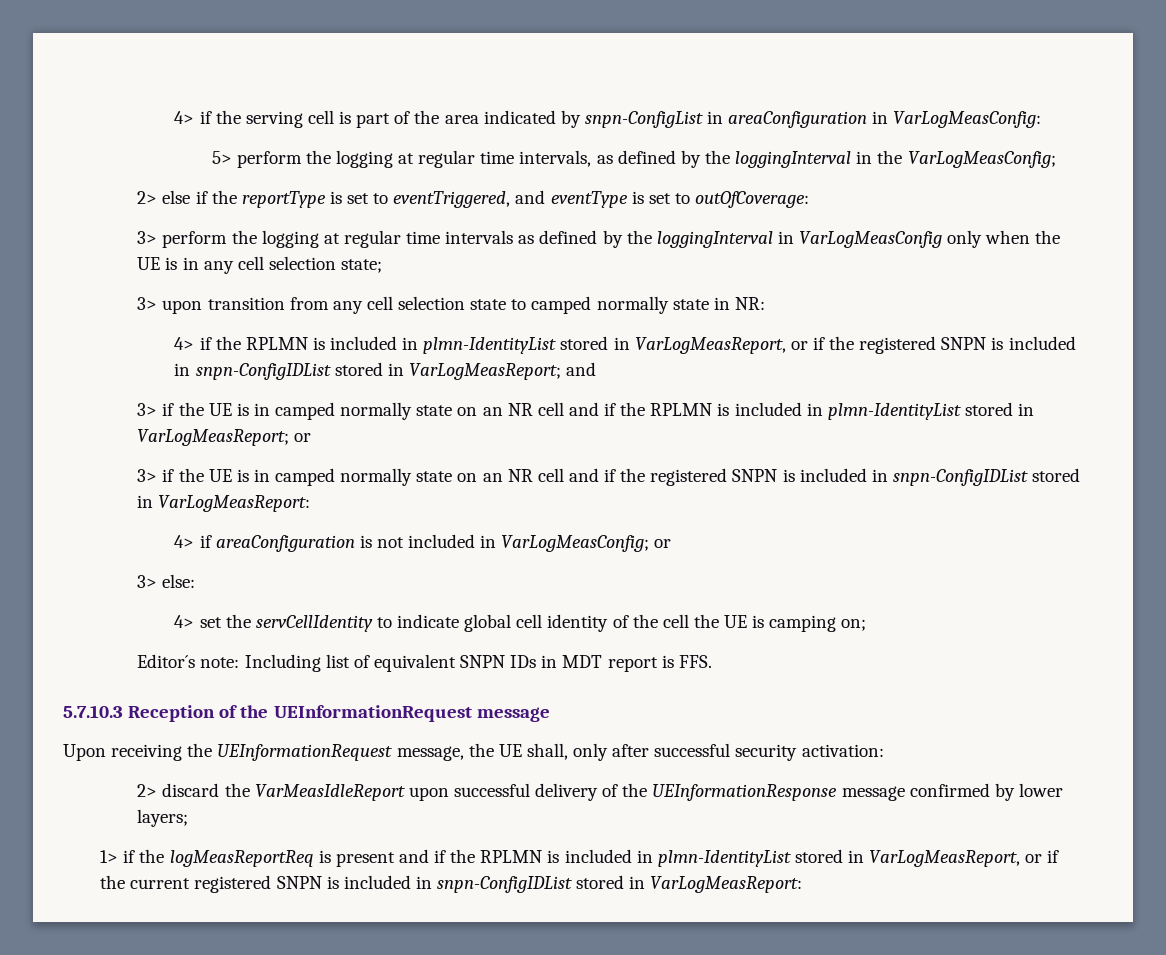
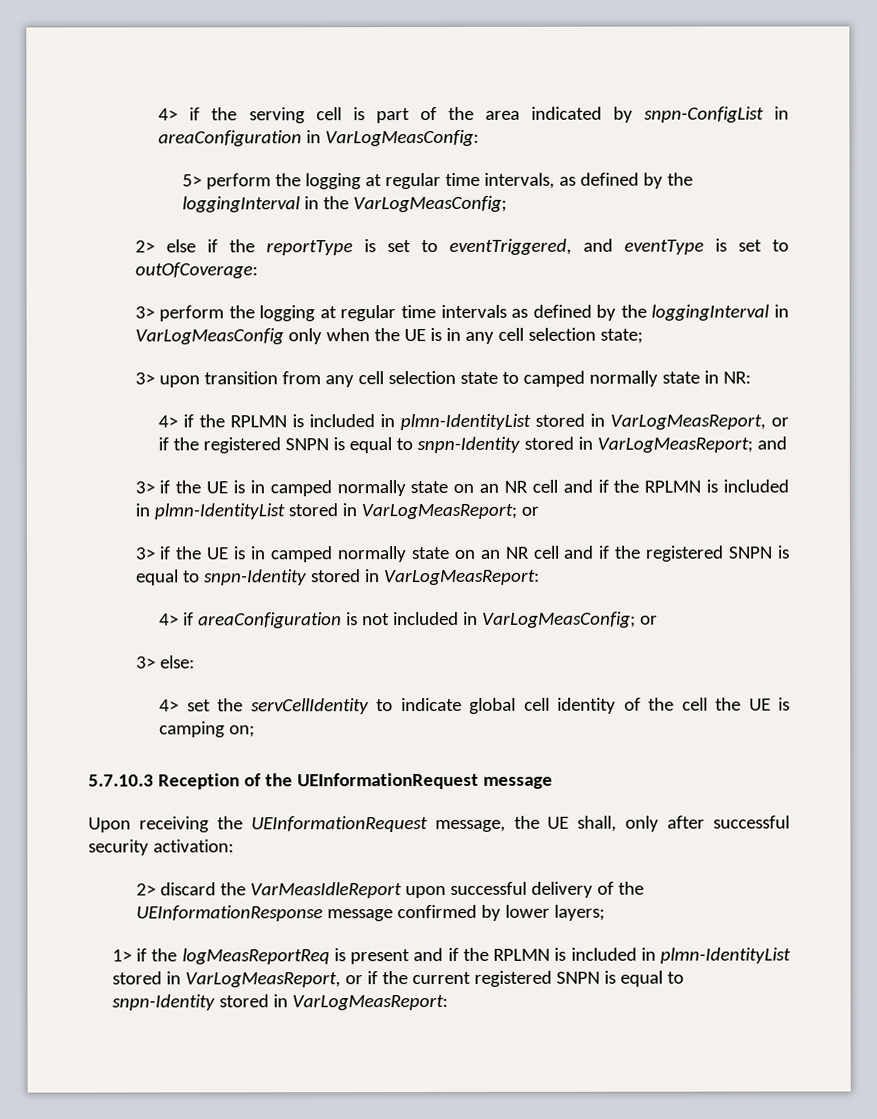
- 4> if the RPLMN is included in plmn-IdentityList stored in VarLogMeasReport, or if the registered SNPN is included in snpn-ConfigIDList stored in VarLogMeasReport; and
+ 4> if the RPLMN is included in plmn-IdentityList stored in VarLogMeasReport, or if the registered SNPN is equal to snpn-Identity stored in VarLogMeasReport; and
- 3> if the UE is in camped normally state on an NR cell and if the registered SNPN is included in snpn-ConfigIDList stored in VarLogMeasReport:
+ 3> if the UE is in camped normally state on an NR cell and if the registered SNPN is equal to snpn-Identity stored in VarLogMeasReport:
- Editor´s note: Including list of equivalent SNPN IDs in MDT report is FFS.
- 1> if the logMeasReportReq is present and if the RPLMN is included in plmn-IdentityList stored in VarLogMeasReport, or if the current registered SNPN is included in snpn-ConfigIDList stored in VarLogMeasReport:
+ 1> if the logMeasReportReq is present and if the RPLMN is included in plmn-IdentityList stored in VarLogMeasReport, or if the current registered SNPN is equal to snpn-Identity stored in VarLogMeasReport:

